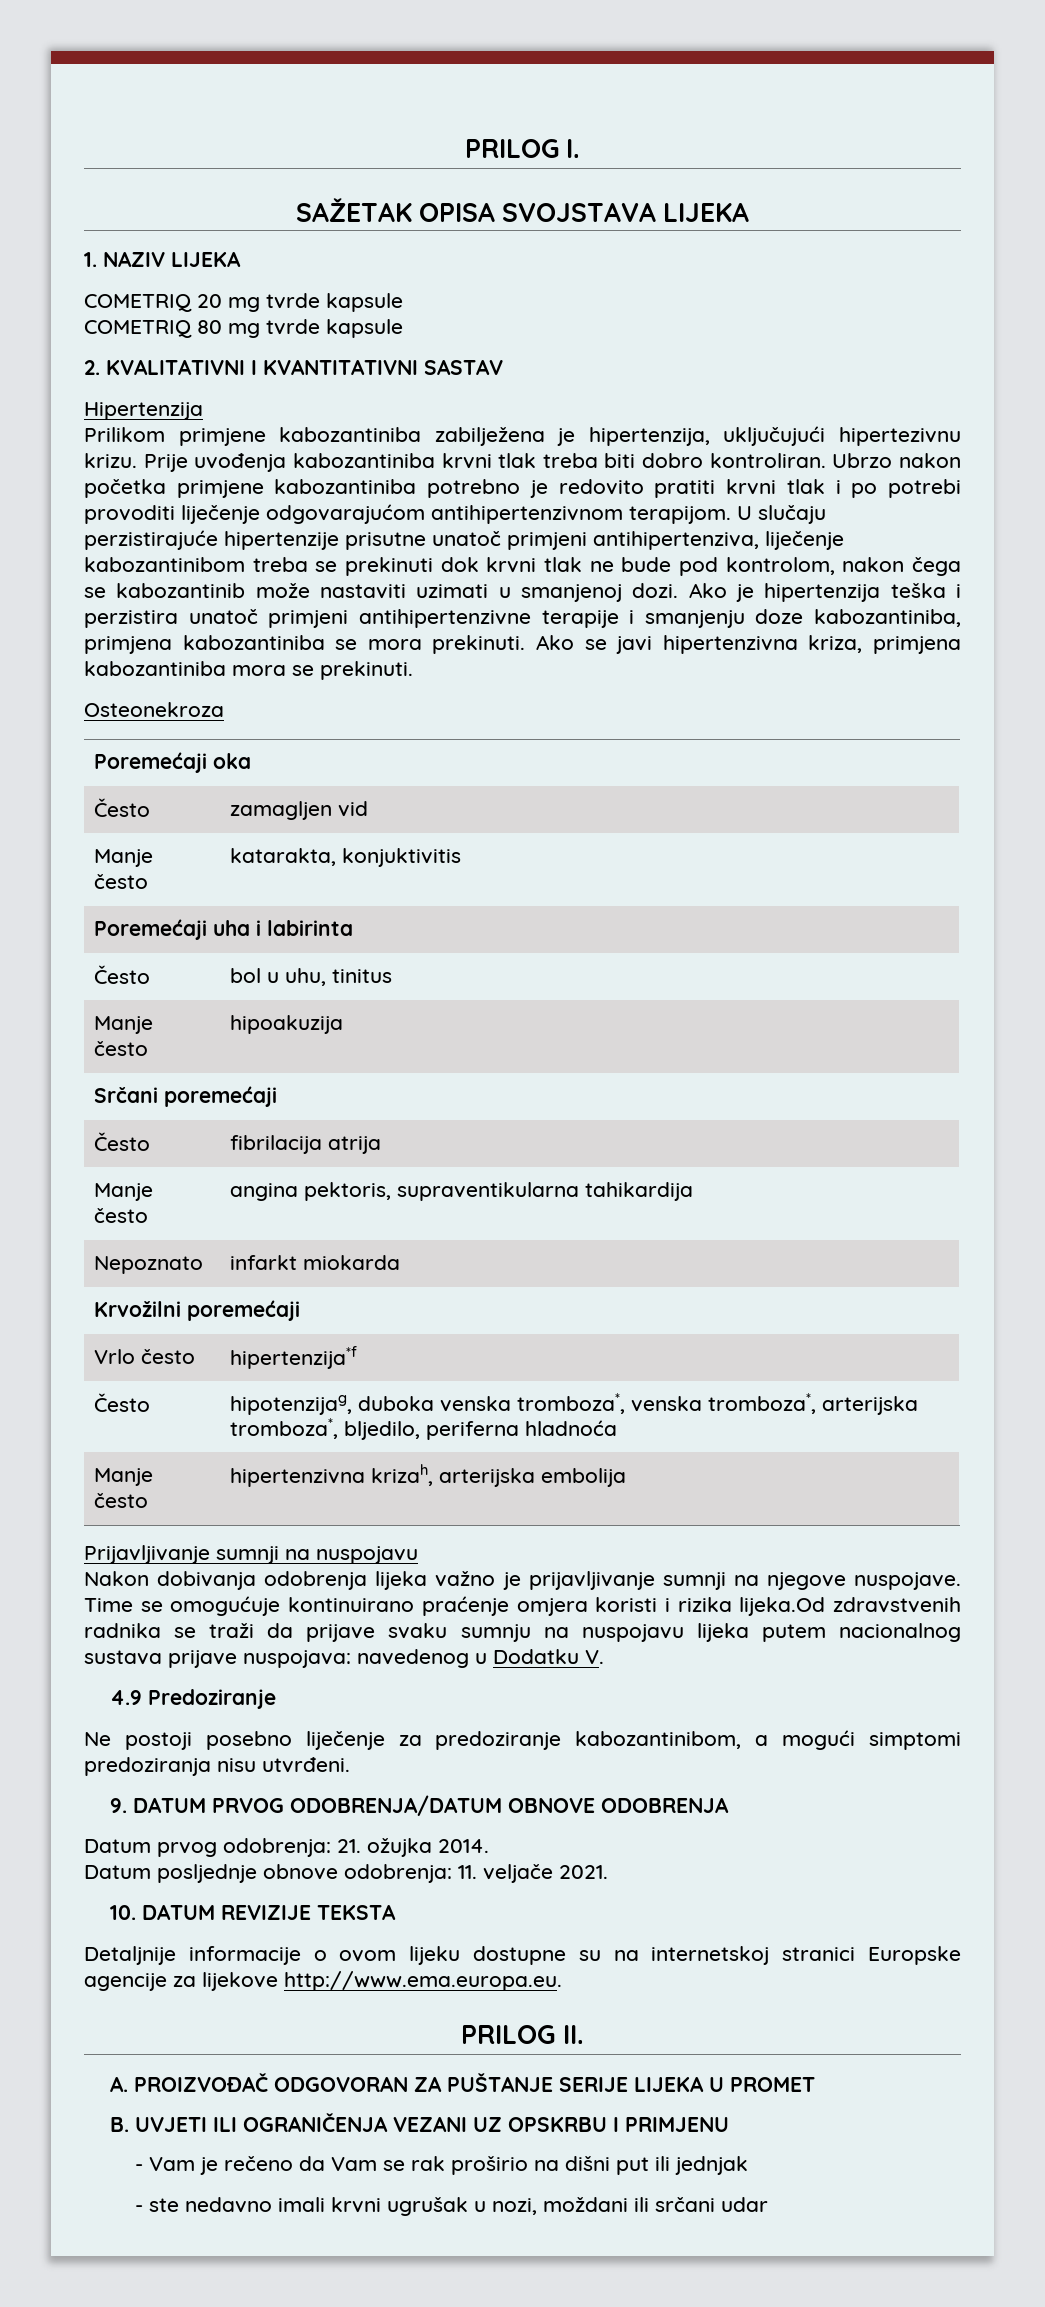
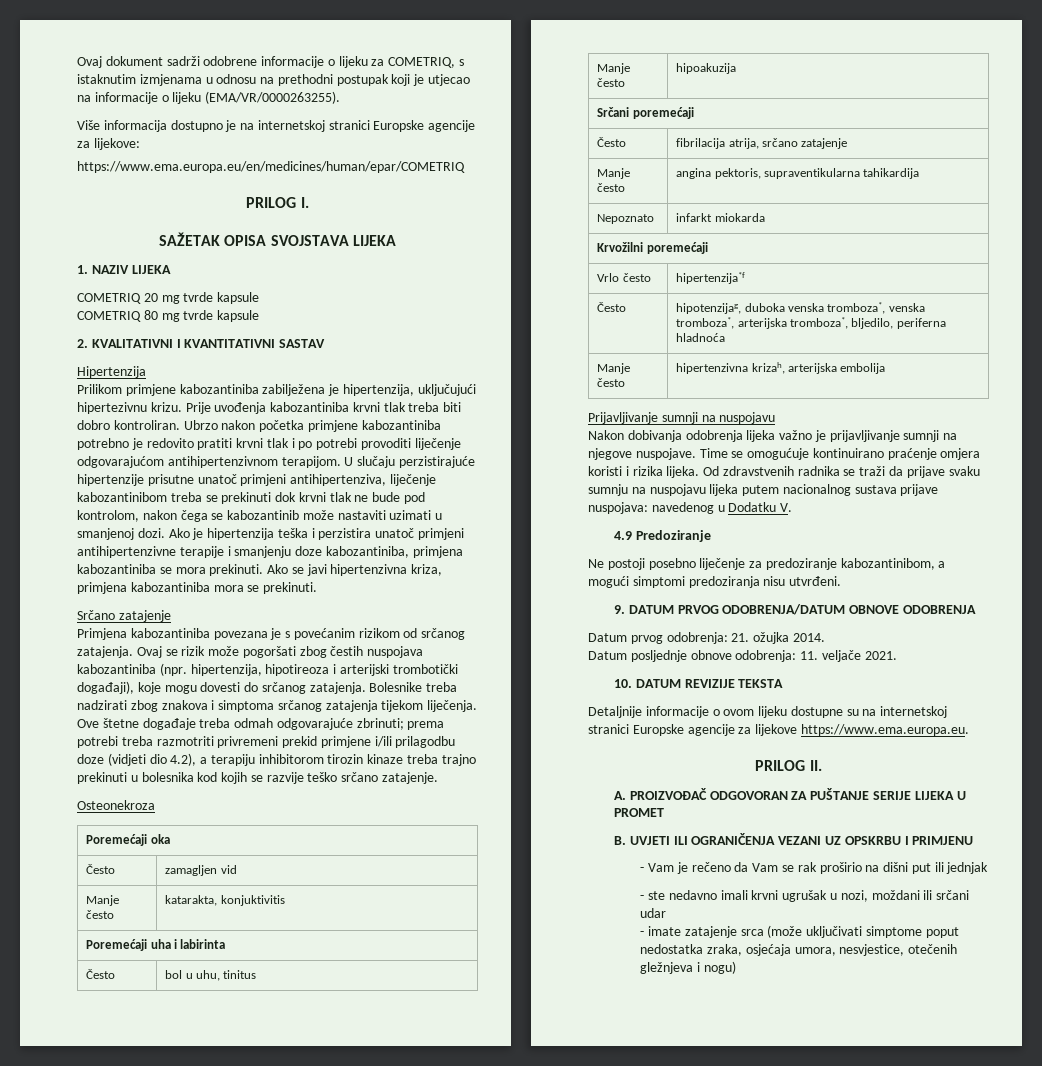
+ Ovaj dokument sadrži odobrene informacije o lijeku za COMETRIQ, s istaknutim izmjenama u odnosu na prethodni postupak koji je utjecao na informacije o lijeku (EMA/VR/0000263255).
+ Više informacija dostupno je na internetskoj stranici Europske agencije za lijekove:
+ https://www.ema.europa.eu/en/medicines/human/epar/COMETRIQ
+ Srčano zatajenje
+ Primjena kabozantiniba povezana je s povećanim rizikom od srčanog zatajenja. Ovaj se rizik može pogoršati zbog čestih nuspojava kabozantiniba (npr. hipertenzija, hipotireoza i arterijski trombotički događaji), koje mogu dovesti do srčanog zatajenja. Bolesnike treba nadzirati zbog znakova i simptoma srčanog zatajenja tijekom liječenja. Ove štetne događaje treba odmah odgovarajuće zbrinuti; prema potrebi treba razmotriti privremeni prekid primjene i/ili prilagodbu doze (vidjeti dio 4.2), a terapiju inhibitorom tirozin kinaze treba trajno prekinuti u bolesnika kod kojih se razvije teško srčano zatajenje.
- Često | fibrilacija atrija
+ Često | fibrilacija atrija, srčano zatajenje
- Time se omogućuje kontinuirano praćenje omjera koristi i rizika lijeka.Od zdravstvenih radnika se traži da prijave svaku sumnju na nuspojavu lijeka putem nacionalnog sustava prijave nuspojava: navedenog u Dodatku V.
+ Time se omogućuje kontinuirano praćenje omjera koristi i rizika lijeka. Od zdravstvenih radnika se traži da prijave svaku sumnju na nuspojavu lijeka putem nacionalnog sustava prijave nuspojava: navedenog u Dodatku V.
- Detaljnije informacije o ovom lijeku dostupne su na internetskoj stranici Europske agencije za lijekove http://www.ema.europa.eu.
+ Detaljnije informacije o ovom lijeku dostupne su na internetskoj stranici Europske agencije za lijekove https://www.ema.europa.eu.
+ - imate zatajenje srca (može uključivati simptome poput nedostatka zraka, osjećaja umora, nesvjestice, otečenih gležnjeva i nogu)

